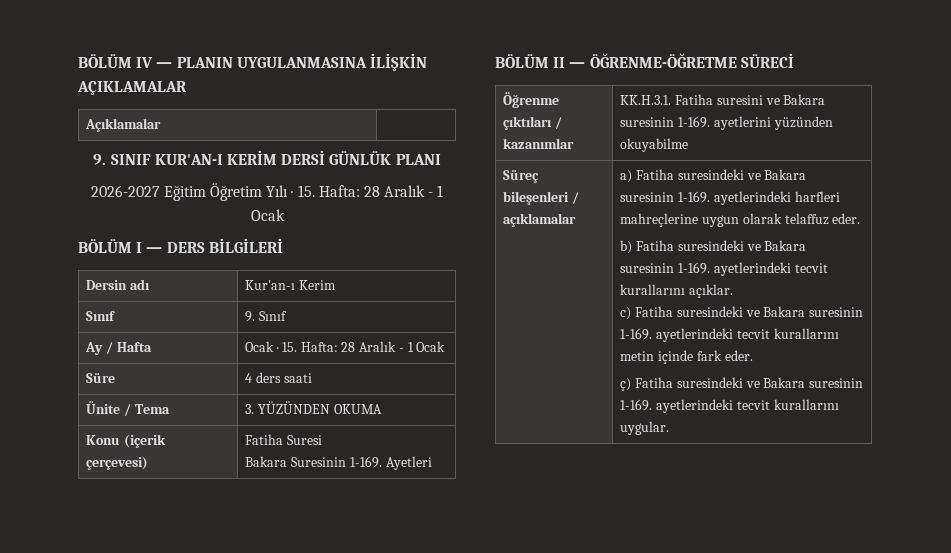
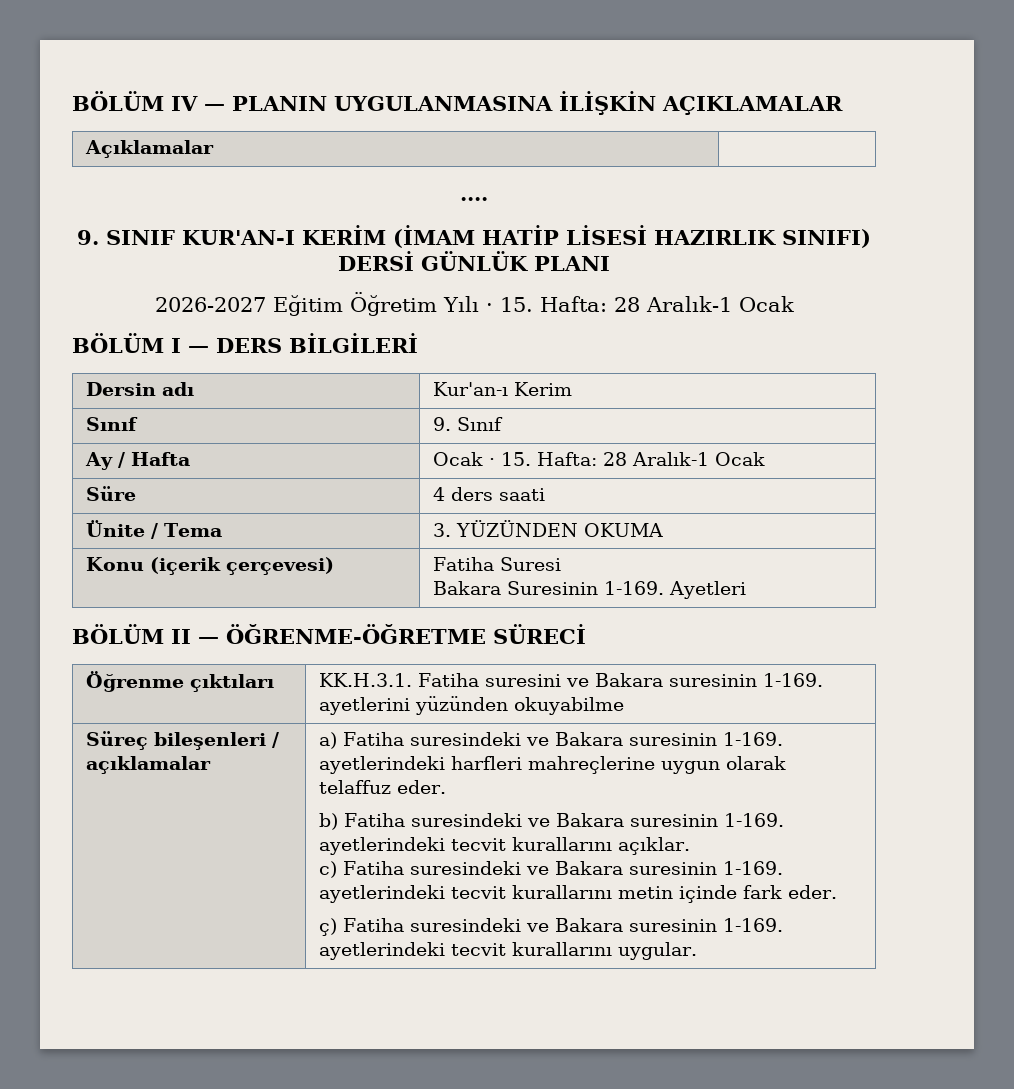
+ ....
- 9. SINIF KUR'AN-I KERİM DERSİ GÜNLÜK PLANI
+ 9. SINIF KUR'AN-I KERİM (İMAM HATİP LİSESİ HAZIRLIK SINIFI) DERSİ GÜNLÜK PLANI
- 2026-2027 Eğitim Öğretim Yılı · 15. Hafta: 28 Aralık - 1 Ocak
+ 2026-2027 Eğitim Öğretim Yılı · 15. Hafta: 28 Aralık-1 Ocak
- Ay / Hafta | Ocak · 15. Hafta: 28 Aralık - 1 Ocak
+ Ay / Hafta | Ocak · 15. Hafta: 28 Aralık-1 Ocak
- Öğrenme çıktıları / kazanımlar | KK.H.3.1. Fatiha suresini ve Bakara suresinin 1-169. ayetlerini yüzünden okuyabilme
+ Öğrenme çıktıları | KK.H.3.1. Fatiha suresini ve Bakara suresinin 1-169. ayetlerini yüzünden okuyabilme

